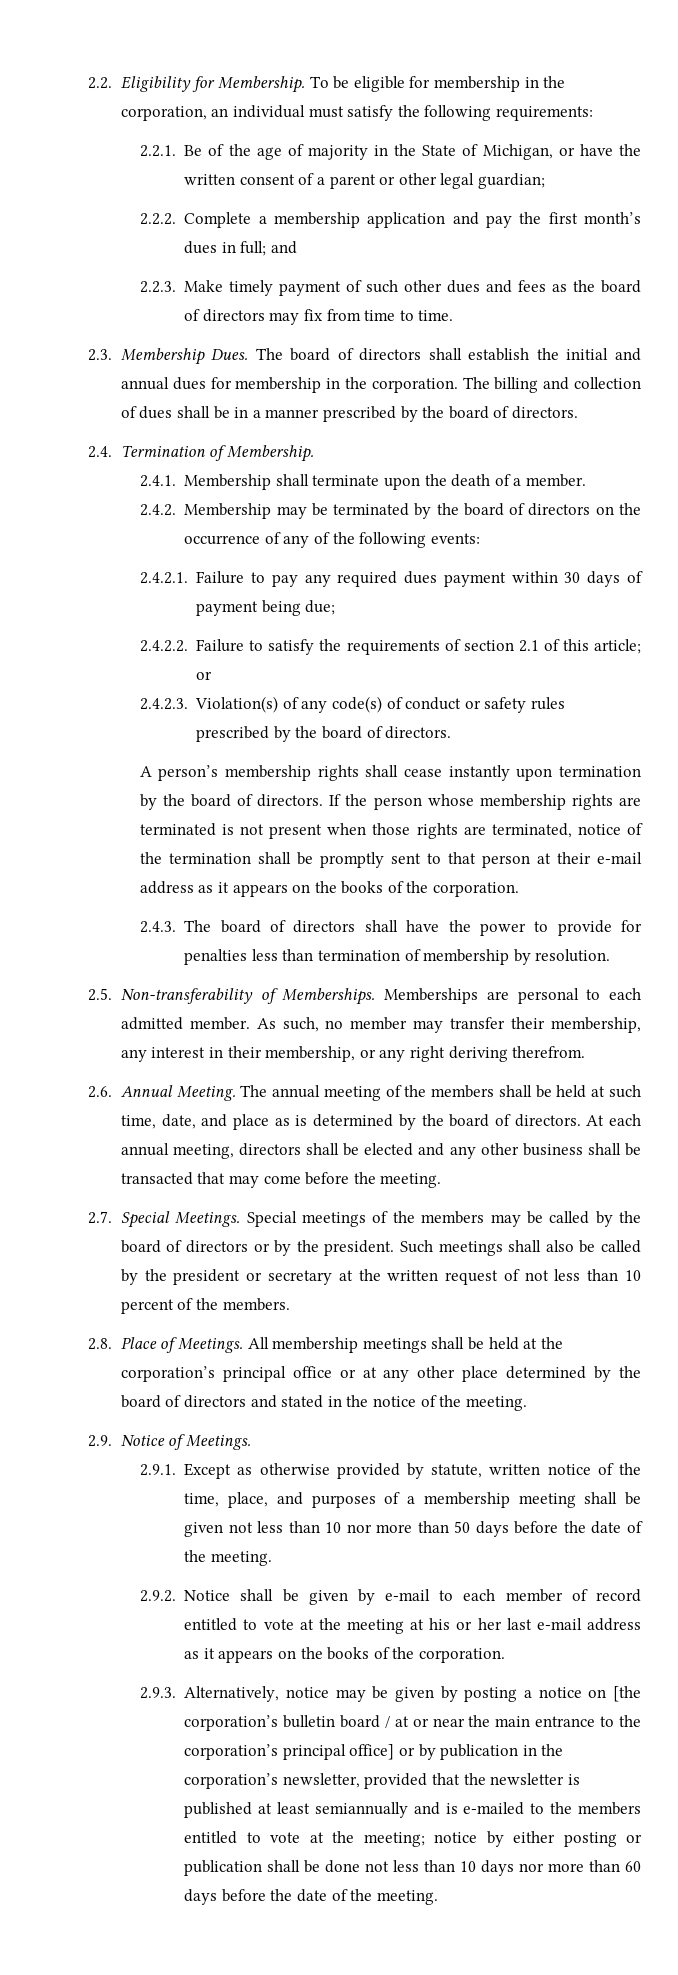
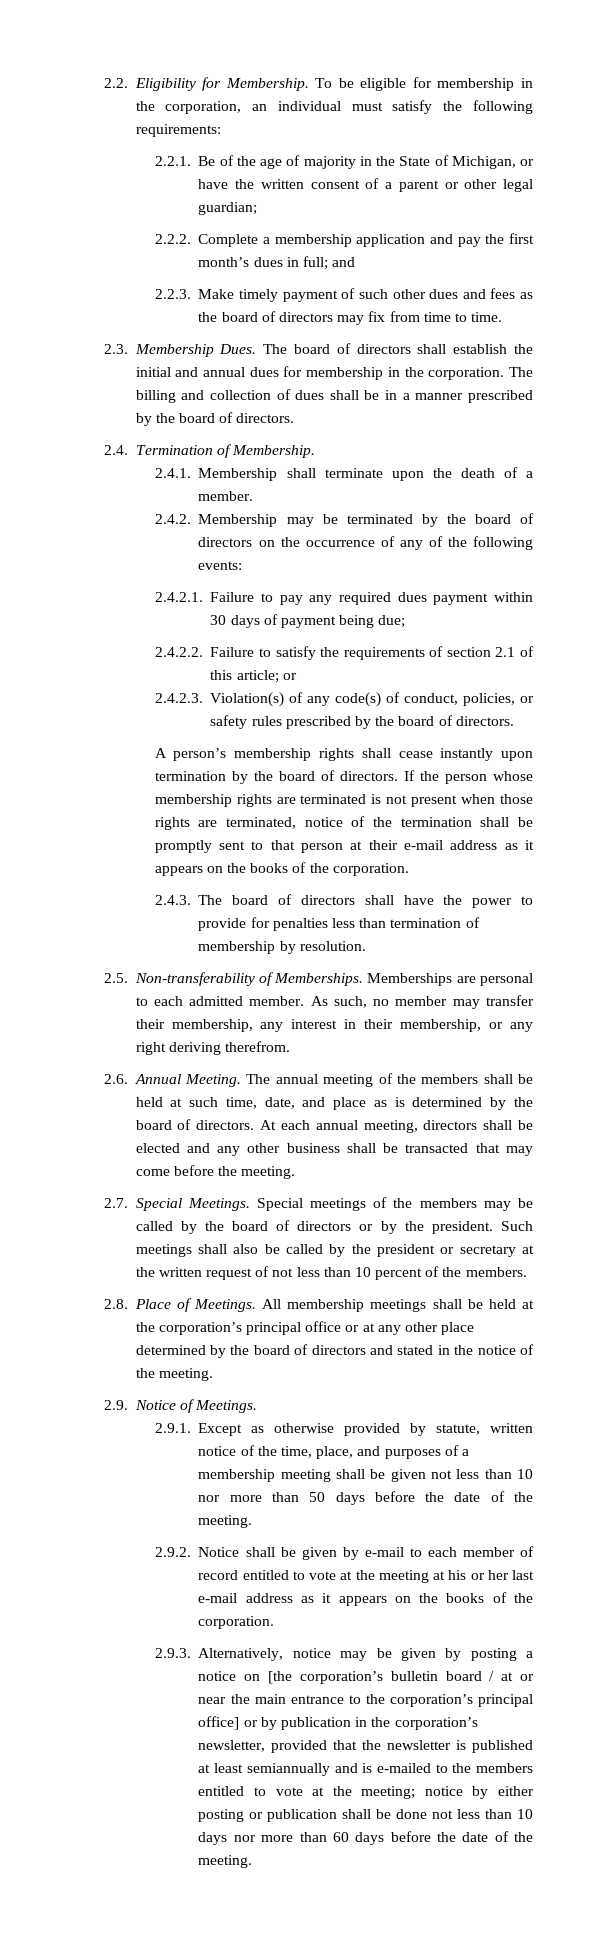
- 2.4.2.3. Violation(s) of any code(s) of conduct or safety rules prescribed by the board of directors.
+ 2.4.2.3. Violation(s) of any code(s) of conduct, policies, or safety rules prescribed by the board of directors.

